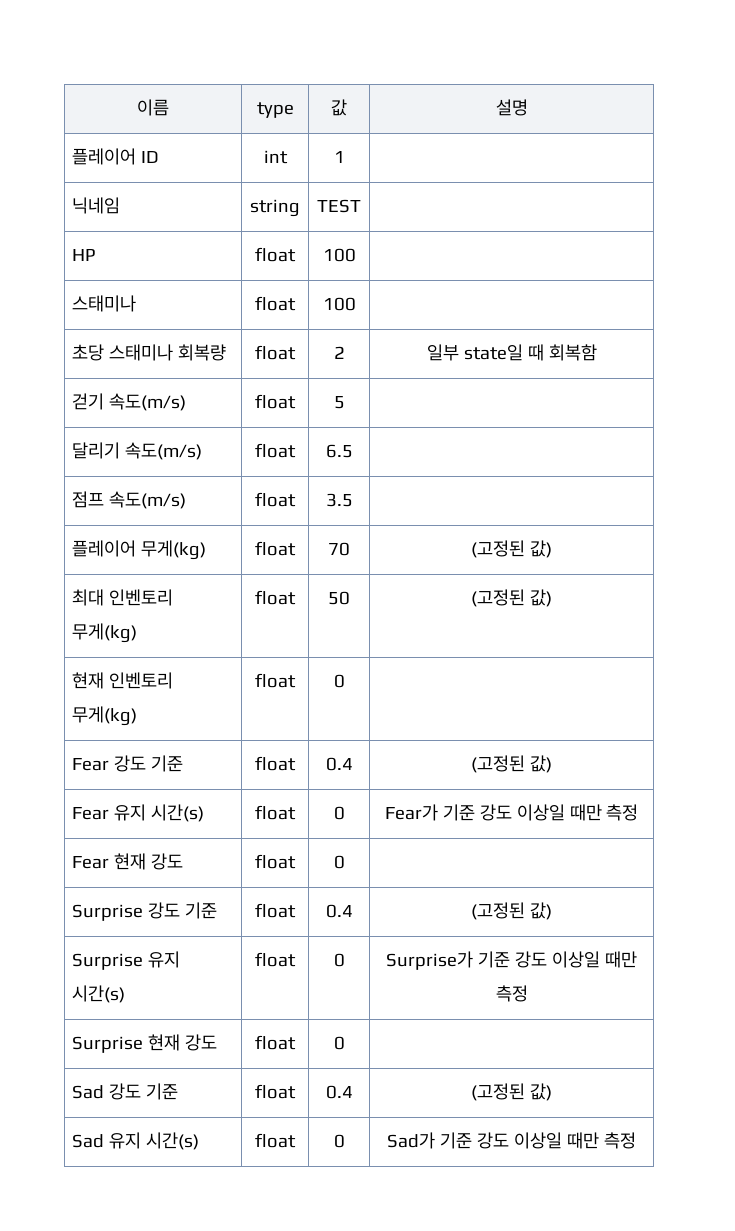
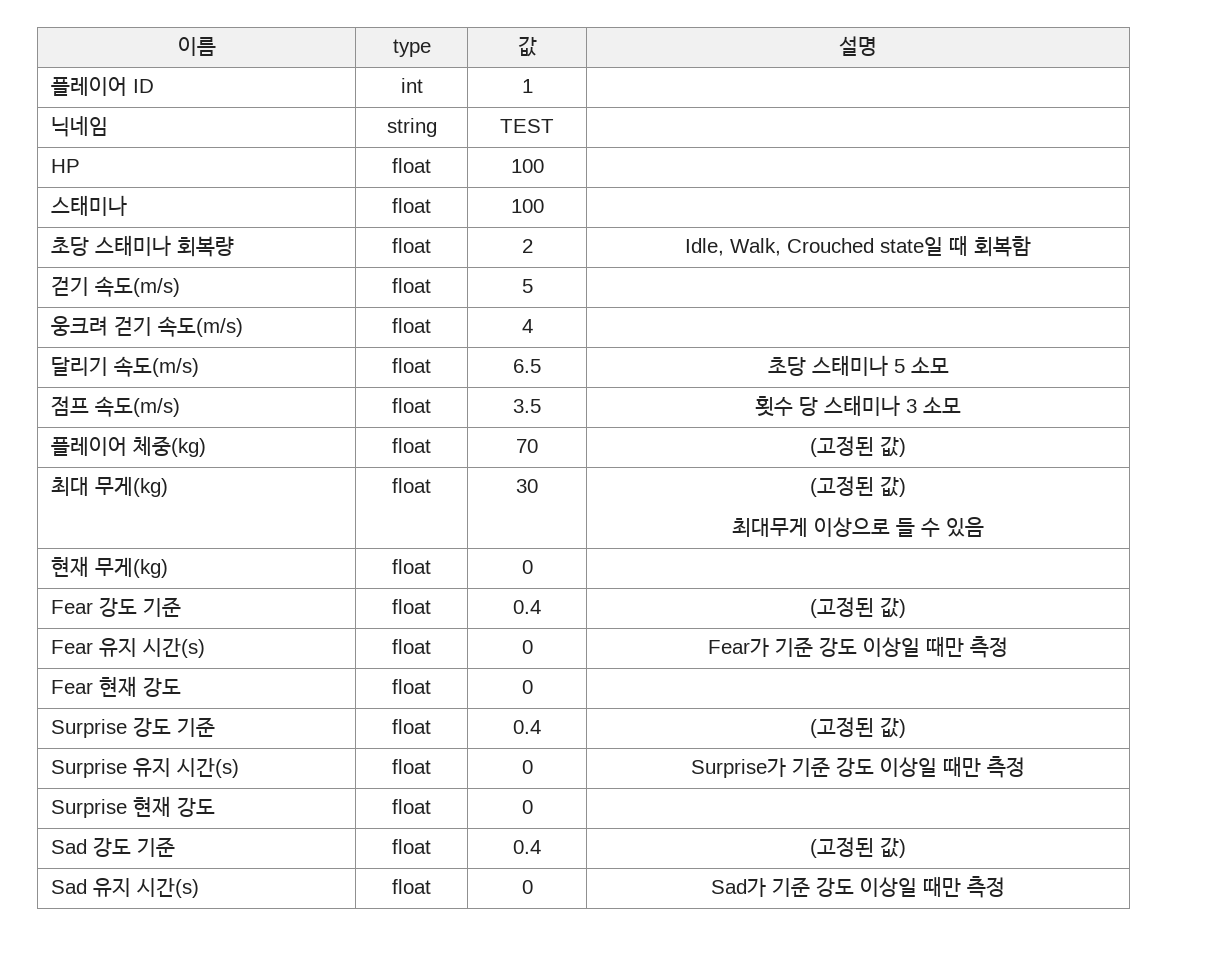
- 초당 스태미나 회복량 | float | 2 | 일부 state일 때 회복함
+ 초당 스태미나 회복량 | float | 2 | Idle, Walk, Crouched state일 때 회복함
+ 웅크려 걷기 속도(m/s) | float | 4 |
- 달리기 속도(m/s) | float | 6.5 |
+ 달리기 속도(m/s) | float | 6.5 | 초당 스태미나 5 소모
- 점프 속도(m/s) | float | 3.5 |
- 플레이어 무게(kg) | float | 70 | (고정된 값)
+ 점프 속도(m/s) | float | 3.5 | 횟수 당 스태미나 3 소모
+ 플레이어 체중(kg) | float | 70 | (고정된 값)
- 최대 인벤토리 무게(kg) | float | 50 | (고정된 값)
- 현재 인벤토리 무게(kg) | float | 0 |
+ 최대 무게(kg) | float | 30 | (고정된 값)
+ 최대무게 이상으로 들 수 있음
+ 현재 무게(kg) | float | 0 |

